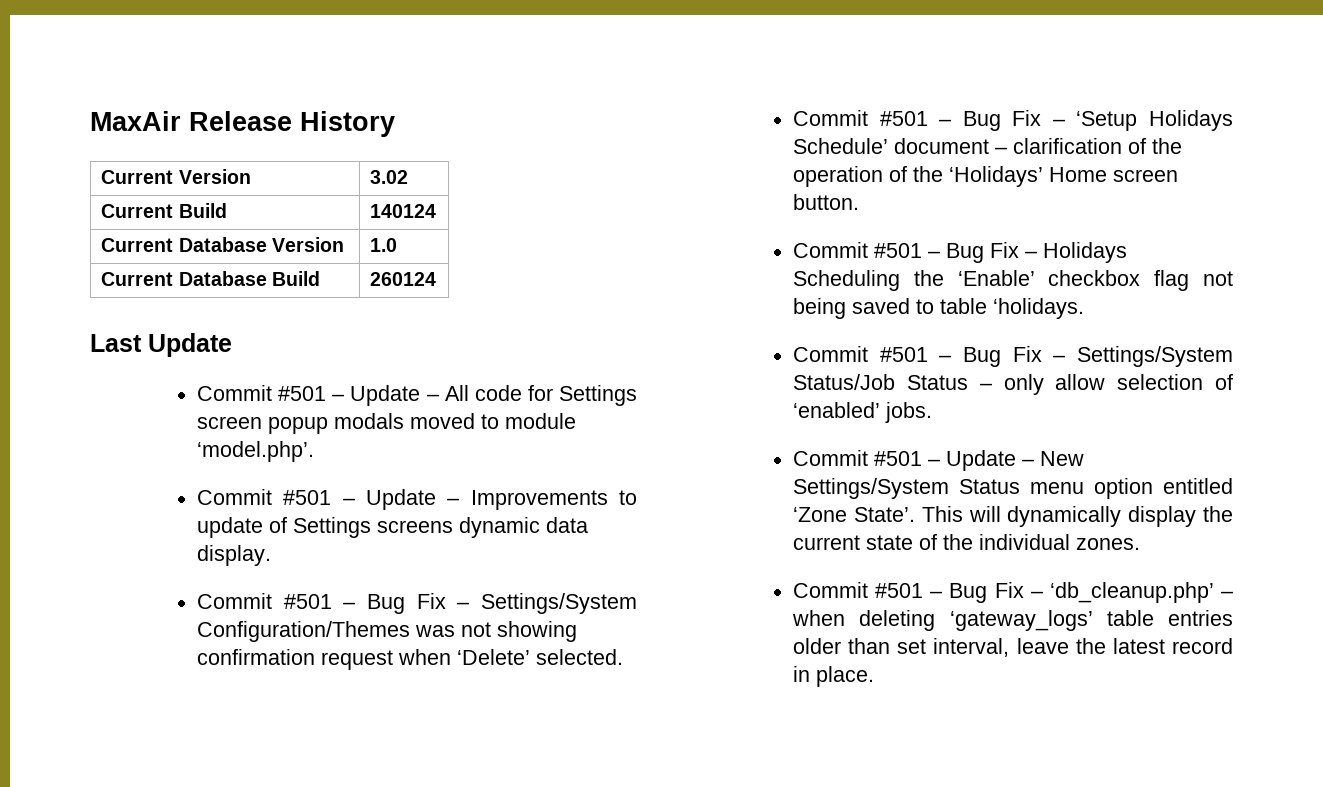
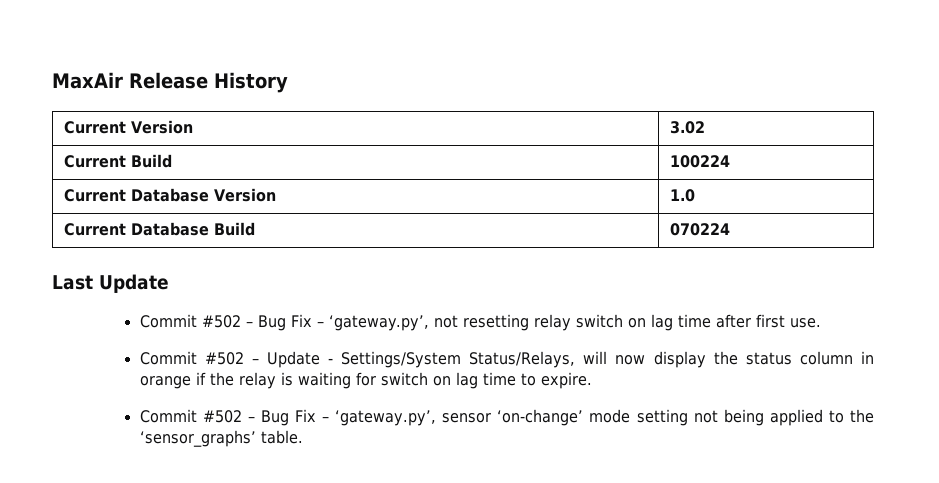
- Current Build | 140124
+ Current Build | 100224
- Current Database Build | 260124
+ Current Database Build | 070224
- Commit #501 – Update – All code for Settings screen popup modals moved to module ‘model.php’.
- Commit #501 – Update – Improvements to update of Settings screens dynamic data display.
- Commit #501 – Bug Fix – Settings/System Configuration/Themes was not showing confirmation request when ‘Delete’ selected.
- Commit #501 – Bug Fix – ‘Setup Holidays Schedule’ document – clarification of the operation of the ‘Holidays’ Home screen button.
- Commit #501 – Bug Fix – Holidays Scheduling the ‘Enable’ checkbox flag not being saved to table ‘holidays.
- Commit #501 – Bug Fix – Settings/System Status/Job Status – only allow selection of ‘enabled’ jobs.
- Commit #501 – Update – New Settings/System Status menu option entitled ‘Zone State’. This will dynamically display the current state of the individual zones.
- Commit #501 – Bug Fix – ‘db_cleanup.php’ – when deleting ‘gateway_logs’ table entries older than set interval, leave the latest record in place.
+ Commit #502 – Bug Fix – ‘gateway.py’, not resetting relay switch on lag time after first use.
+ Commit #502 – Update - Settings/System Status/Relays, will now display the status column in orange if the relay is waiting for switch on lag time to expire.
+ Commit #502 – Bug Fix – ‘gateway.py’, sensor ‘on-change’ mode setting not being applied to the ‘sensor_graphs’ table.

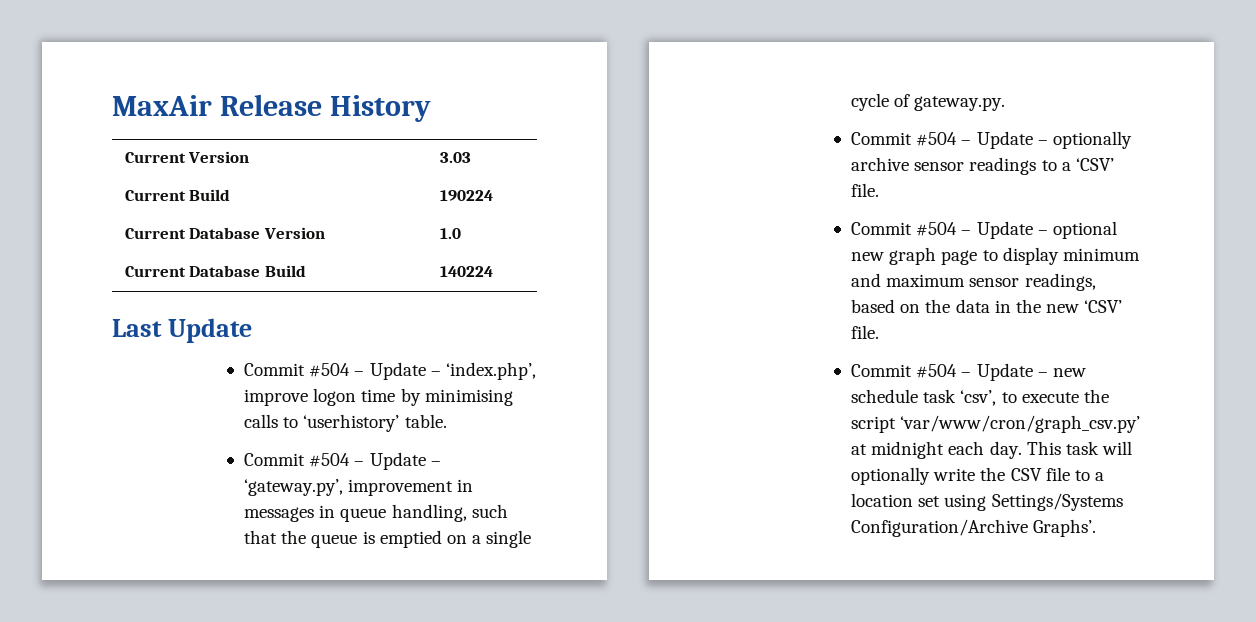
- Current Version | 3.02
+ Current Version | 3.03
- Current Build | 100224
+ Current Build | 190224
- Current Database Build | 070224
+ Current Database Build | 140224
- Commit #502 – Bug Fix – ‘gateway.py’, not resetting relay switch on lag time after first use.
- Commit #502 – Update - Settings/System Status/Relays, will now display the status column in orange if the relay is waiting for switch on lag time to expire.
- Commit #502 – Bug Fix – ‘gateway.py’, sensor ‘on-change’ mode setting not being applied to the ‘sensor_graphs’ table.
+ Commit #504 – Update – ‘index.php’, improve logon time by minimising calls to ‘userhistory’ table.
+ Commit #504 – Update – ‘gateway.py’, improvement in messages in queue handling, such that the queue is emptied on a single cycle of gateway.py.
+ Commit #504 – Update – optionally archive sensor readings to a ‘CSV’ file.
+ Commit #504 – Update – optional new graph page to display minimum and maximum sensor readings, based on the data in the new ‘CSV’ file.
+ Commit #504 – Update – new schedule task ‘csv’, to execute the script ‘var/www/cron/graph_csv.py’ at midnight each day. This task will optionally write the CSV file to a location set using Settings/Systems Configuration/Archive Graphs’.

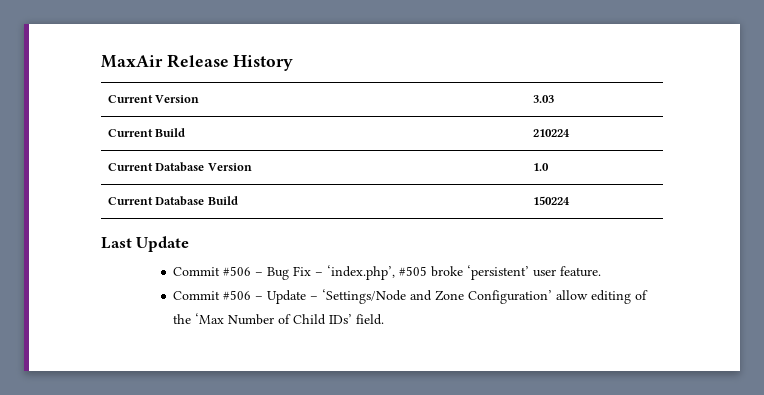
- Current Build | 190224
+ Current Build | 210224
- Current Database Build | 140224
+ Current Database Build | 150224
- Commit #504 – Update – ‘index.php’, improve logon time by minimising calls to ‘userhistory’ table.
- Commit #504 – Update – ‘gateway.py’, improvement in messages in queue handling, such that the queue is emptied on a single cycle of gateway.py.
- Commit #504 – Update – optionally archive sensor readings to a ‘CSV’ file.
- Commit #504 – Update – optional new graph page to display minimum and maximum sensor readings, based on the data in the new ‘CSV’ file.
- Commit #504 – Update – new schedule task ‘csv’, to execute the script ‘var/www/cron/graph_csv.py’ at midnight each day. This task will optionally write the CSV file to a location set using Settings/Systems Configuration/Archive Graphs’.
+ Commit #506 – Bug Fix – ‘index.php’, #505 broke ‘persistent’ user feature.
+ Commit #506 – Update – ‘Settings/Node and Zone Configuration’ allow editing of the ‘Max Number of Child IDs’ field.

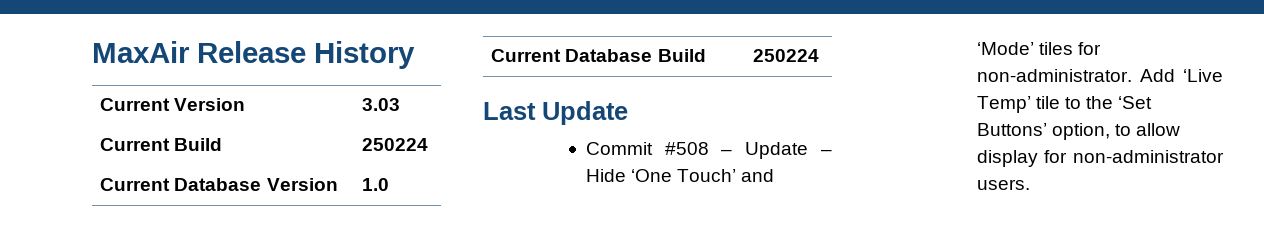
- Current Build | 210224
+ Current Build | 250224
- Current Database Build | 150224
+ Current Database Build | 250224
- Commit #506 – Bug Fix – ‘index.php’, #505 broke ‘persistent’ user feature.
- Commit #506 – Update – ‘Settings/Node and Zone Configuration’ allow editing of the ‘Max Number of Child IDs’ field.
+ Commit #508 – Update – Hide ‘One Touch’ and ‘Mode’ tiles for non-administrator. Add ‘Live Temp’ tile to the ‘Set Buttons’ option, to allow display for non-administrator users.

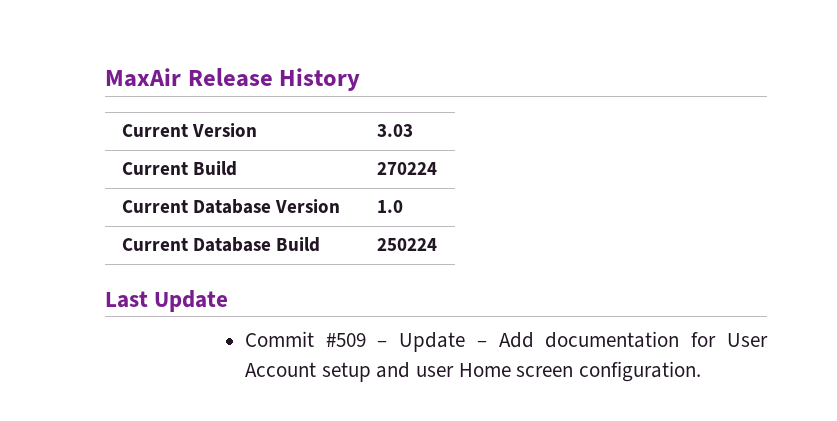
- Current Build | 250224
+ Current Build | 270224
- Commit #508 – Update – Hide ‘One Touch’ and ‘Mode’ tiles for non-administrator. Add ‘Live Temp’ tile to the ‘Set Buttons’ option, to allow display for non-administrator users.
+ Commit #509 – Update – Add documentation for User Account setup and user Home screen configuration.

